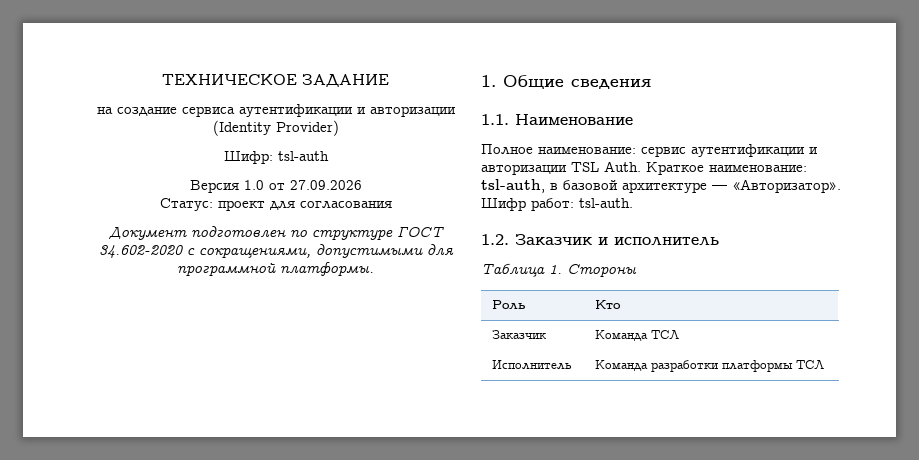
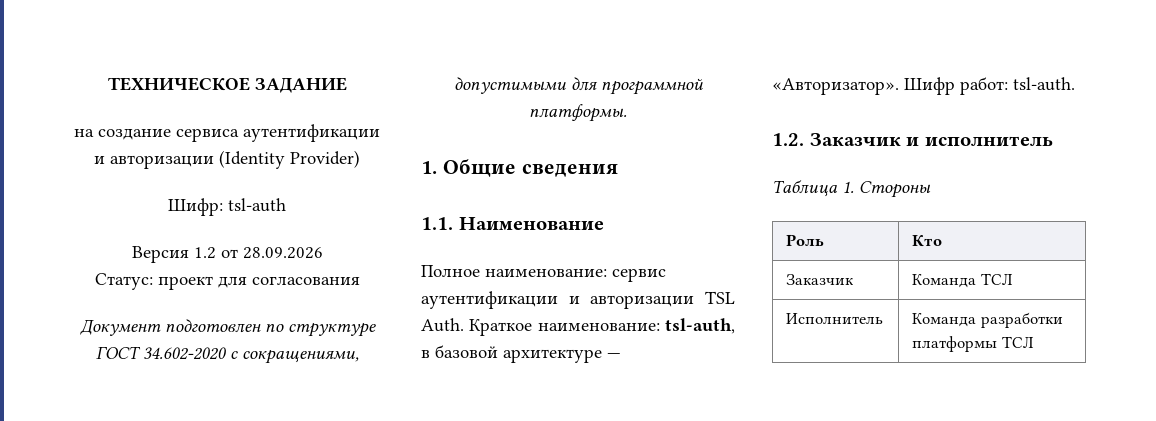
- Версия 1.0 от 27.09.2026
+ Версия 1.2 от 28.09.2026

